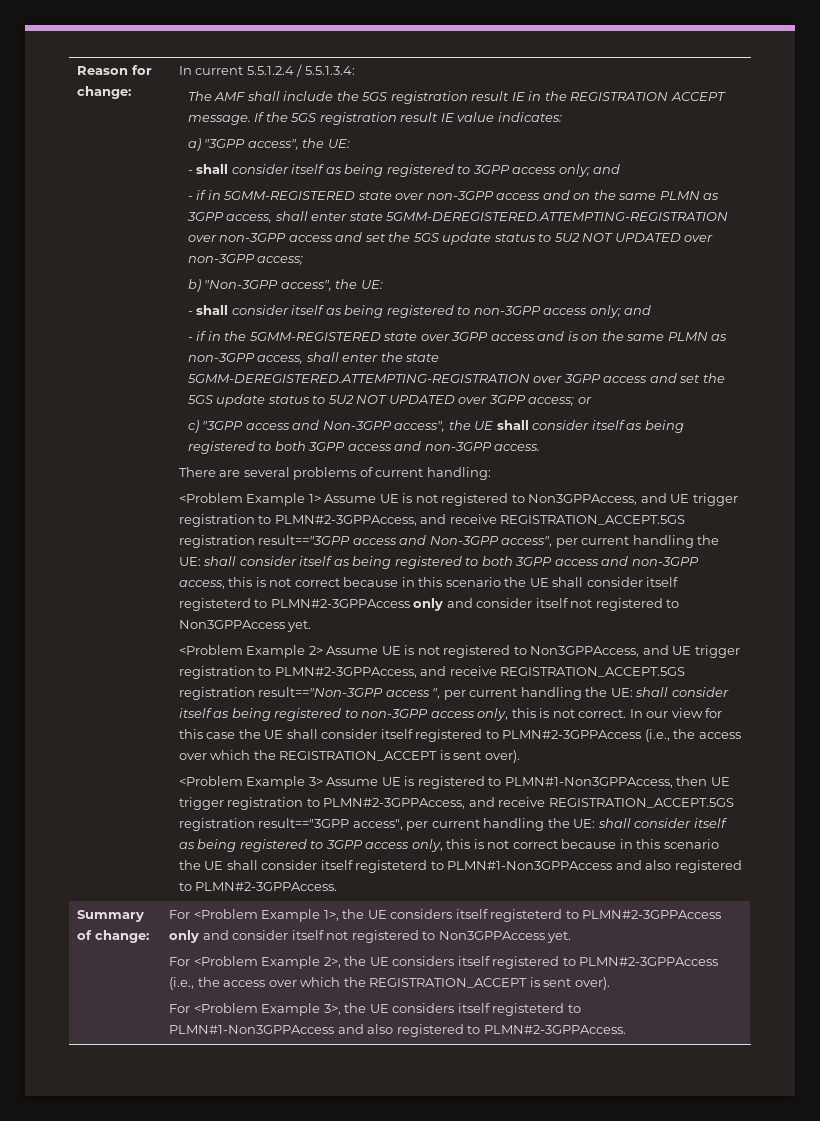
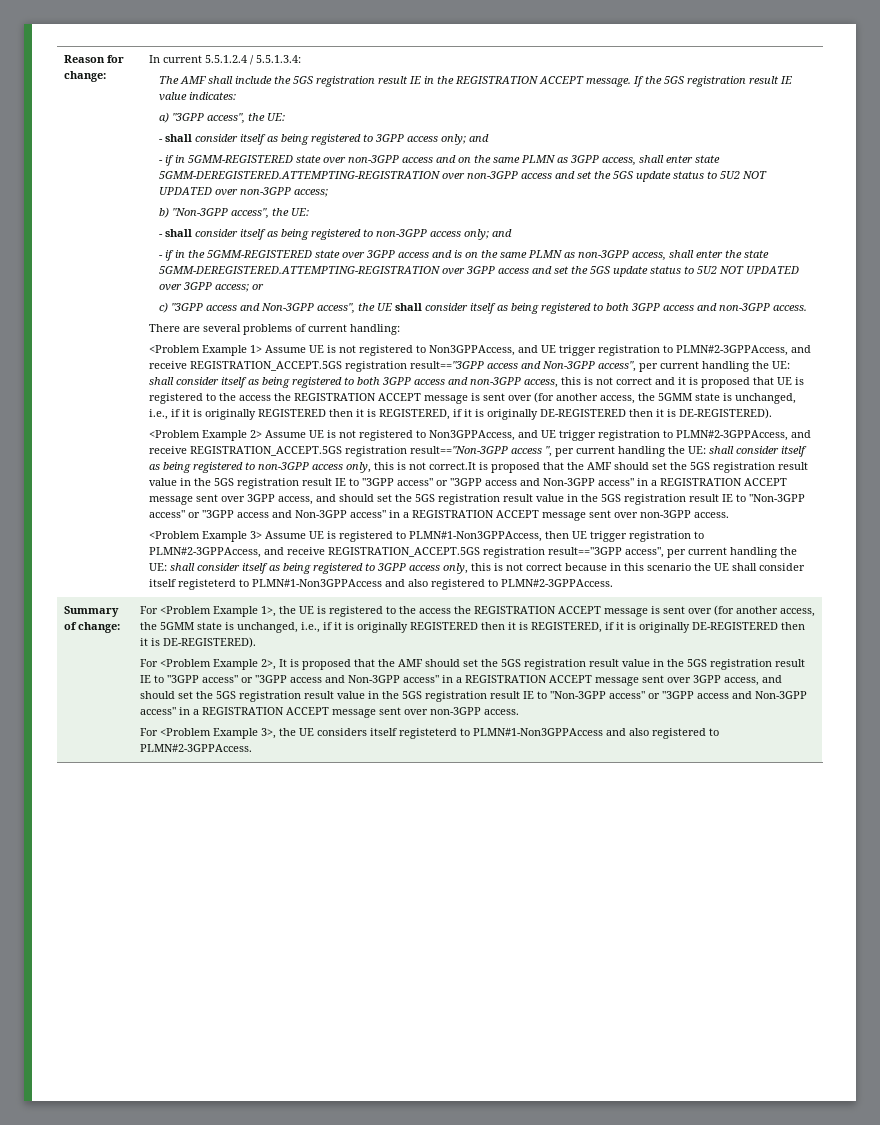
- <Problem Example 1> Assume UE is not registered to Non3GPPAccess, and UE trigger registration to PLMN#2-3GPPAccess, and receive REGISTRATION_ACCEPT.5GS registration result=="3GPP access and Non-3GPP access", per current handling the UE: shall consider itself as being registered to both 3GPP access and non-3GPP access, this is not correct because in this scenario the UE shall consider itself registeterd to PLMN#2-3GPPAccess only and consider itself not registered to Non3GPPAccess yet.
+ <Problem Example 1> Assume UE is not registered to Non3GPPAccess, and UE trigger registration to PLMN#2-3GPPAccess, and receive REGISTRATION_ACCEPT.5GS registration result=="3GPP access and Non-3GPP access", per current handling the UE: shall consider itself as being registered to both 3GPP access and non-3GPP access, this is not correct and it is proposed that UE is registered to the access the REGISTRATION ACCEPT message is sent over (for another access, the 5GMM state is unchanged, i.e., if it is originally REGISTERED then it is REGISTERED, if it is originally DE-REGISTERED then it is DE-REGISTERED).
- <Problem Example 2> Assume UE is not registered to Non3GPPAccess, and UE trigger registration to PLMN#2-3GPPAccess, and receive REGISTRATION_ACCEPT.5GS registration result=="Non-3GPP access ", per current handling the UE: shall consider itself as being registered to non-3GPP access only, this is not correct. In our view for this case the UE shall consider itself registered to PLMN#2-3GPPAccess (i.e., the access over which the REGISTRATION_ACCEPT is sent over).
+ <Problem Example 2> Assume UE is not registered to Non3GPPAccess, and UE trigger registration to PLMN#2-3GPPAccess, and receive REGISTRATION_ACCEPT.5GS registration result=="Non-3GPP access ", per current handling the UE: shall consider itself as being registered to non-3GPP access only, this is not correct.It is proposed that the AMF should set the 5GS registration result value in the 5GS registration result IE to "3GPP access" or "3GPP access and Non-3GPP access" in a REGISTRATION ACCEPT message sent over 3GPP access, and should set the 5GS registration result value in the 5GS registration result IE to "Non-3GPP access" or "3GPP access and Non-3GPP access" in a REGISTRATION ACCEPT message sent over non-3GPP access.
- For <Problem Example 1>, the UE considers itself registeterd to PLMN#2-3GPPAccess only and consider itself not registered to Non3GPPAccess yet.
- For <Problem Example 2>, the UE considers itself registered to PLMN#2-3GPPAccess (i.e., the access over which the REGISTRATION_ACCEPT is sent over).
+ For <Problem Example 1>, the UE is registered to the access the REGISTRATION ACCEPT message is sent over (for another access, the 5GMM state is unchanged, i.e., if it is originally REGISTERED then it is REGISTERED, if it is originally DE-REGISTERED then it is DE-REGISTERED).
+ For <Problem Example 2>, It is proposed that the AMF should set the 5GS registration result value in the 5GS registration result IE to "3GPP access" or "3GPP access and Non-3GPP access" in a REGISTRATION ACCEPT message sent over 3GPP access, and should set the 5GS registration result value in the 5GS registration result IE to "Non-3GPP access" or "3GPP access and Non-3GPP access" in a REGISTRATION ACCEPT message sent over non-3GPP access.

